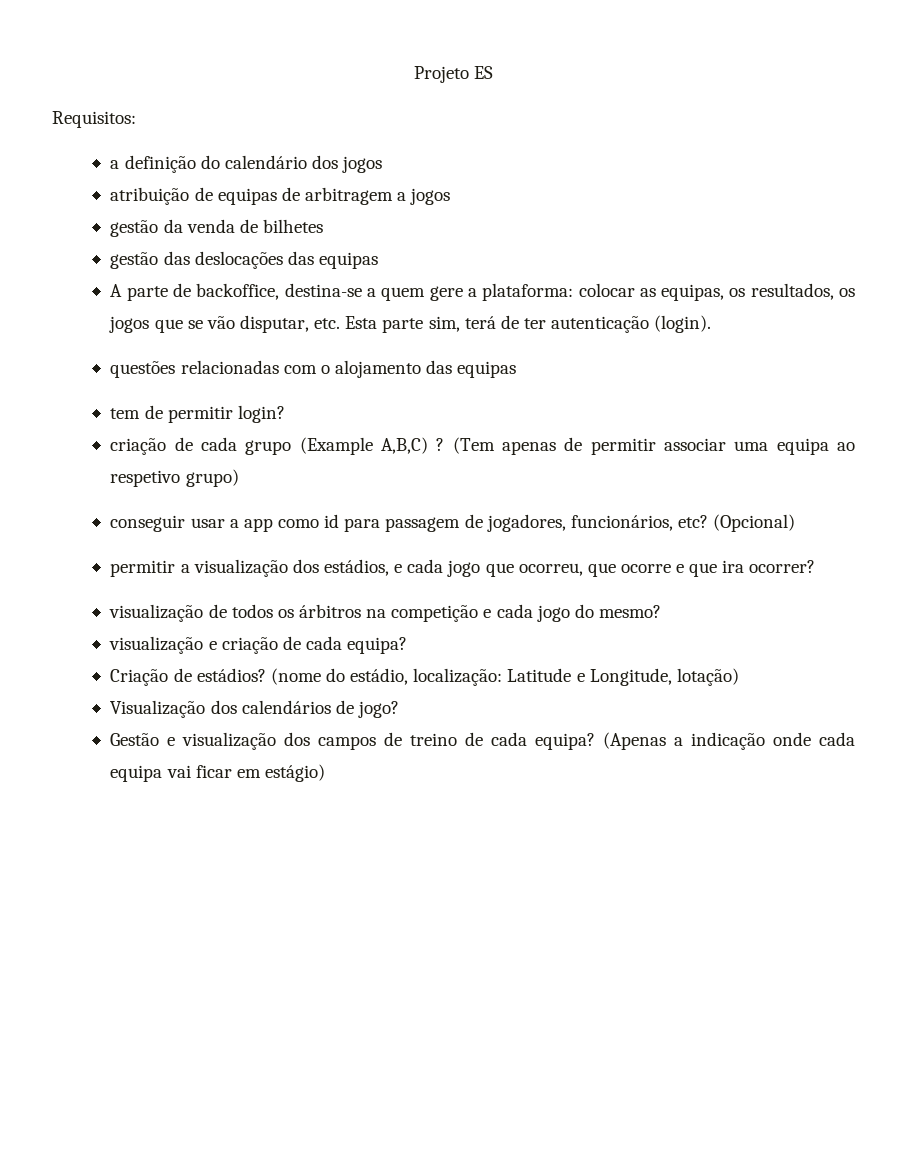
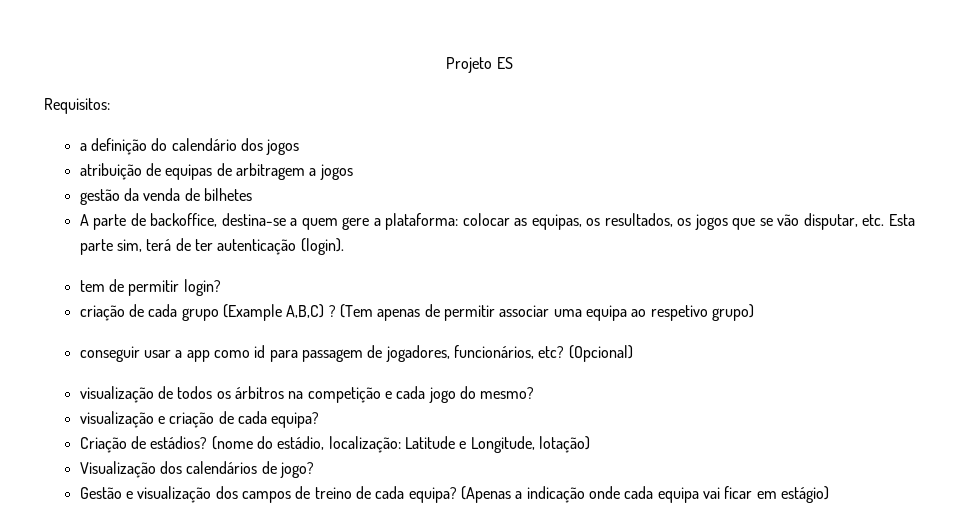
- gestão das deslocações das equipas
- questões relacionadas com o alojamento das equipas
- permitir a visualização dos estádios, e cada jogo que ocorreu, que ocorre e que ira ocorrer?

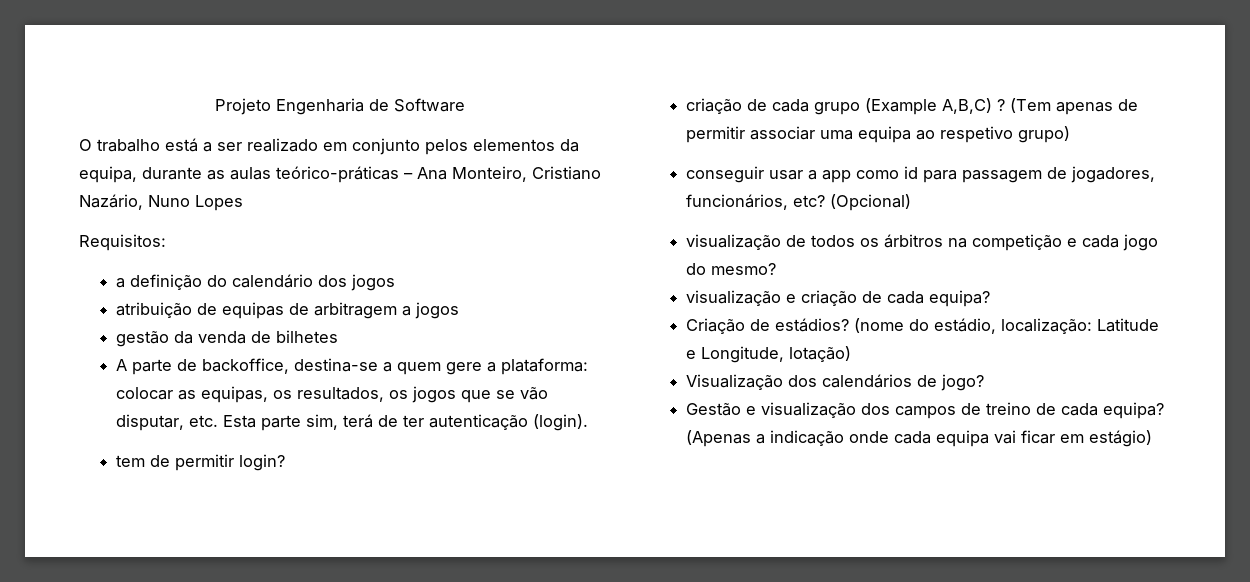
- Projeto ES
+ Projeto Engenharia de Software
+ O trabalho está a ser realizado em conjunto pelos elementos da equipa, durante as aulas teórico-práticas – Ana Monteiro, Cristiano Nazário, Nuno Lopes

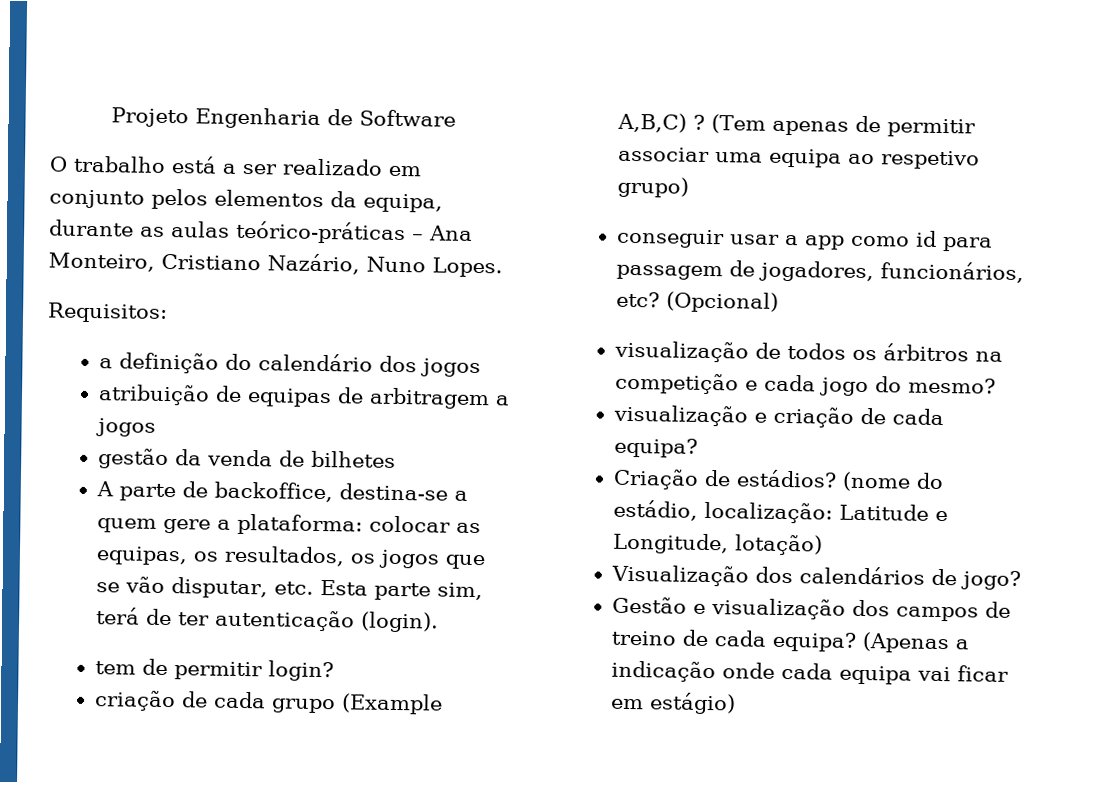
- O trabalho está a ser realizado em conjunto pelos elementos da equipa, durante as aulas teórico-práticas – Ana Monteiro, Cristiano Nazário, Nuno Lopes
+ O trabalho está a ser realizado em conjunto pelos elementos da equipa, durante as aulas teórico-práticas – Ana Monteiro, Cristiano Nazário, Nuno Lopes.

